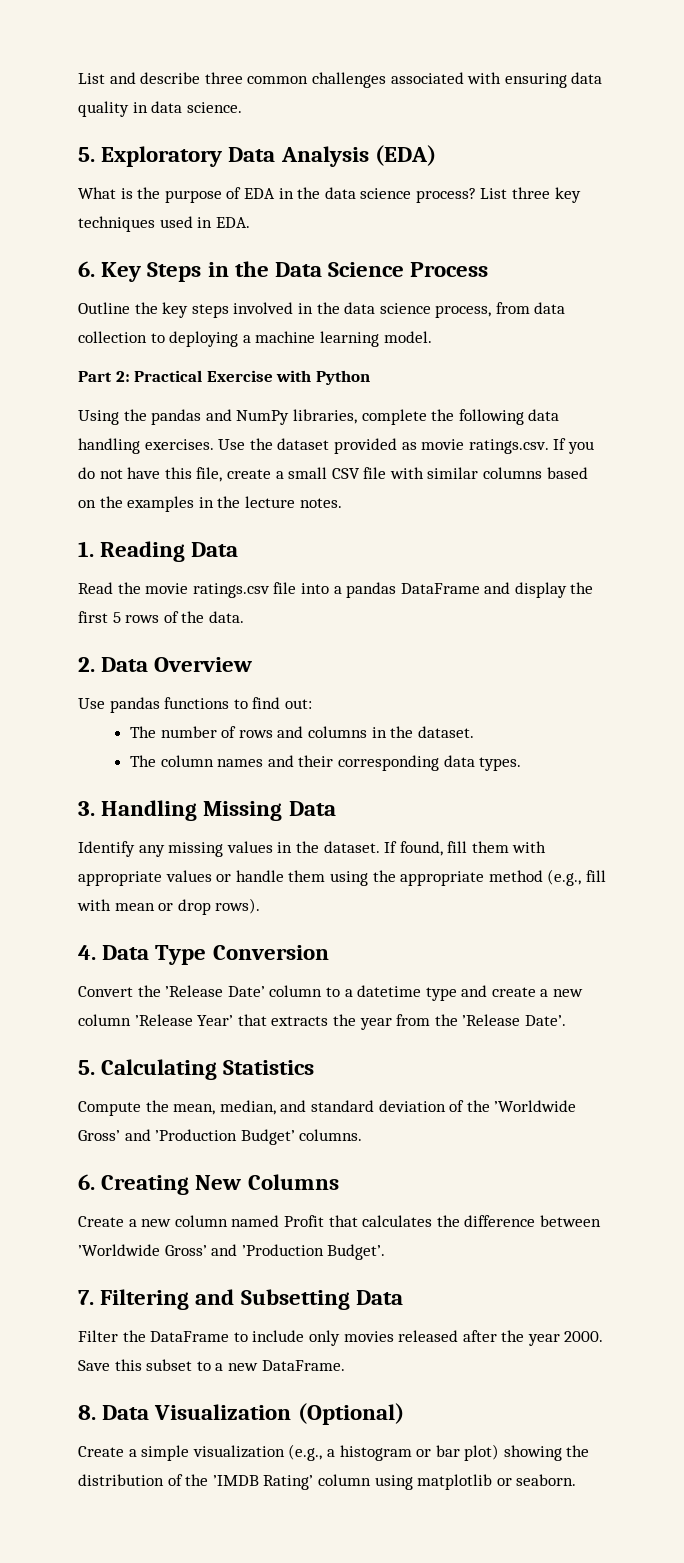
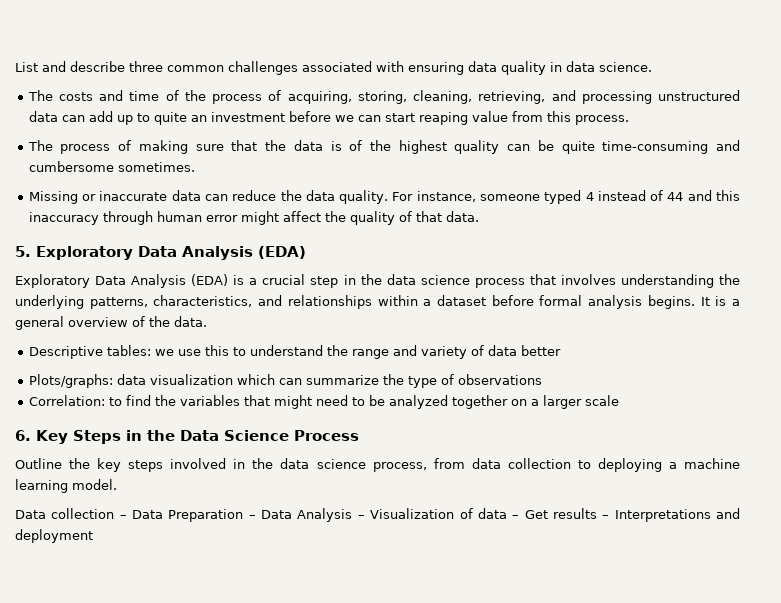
+ The costs and time of the process of acquiring, storing, cleaning, retrieving, and processing unstructured data can add up to quite an investment before we can start reaping value from this process.
+ The process of making sure that the data is of the highest quality can be quite time-consuming and cumbersome sometimes.
+ Missing or inaccurate data can reduce the data quality. For instance, someone typed 4 instead of 44 and this inaccuracy through human error might affect the quality of that data.
- What is the purpose of EDA in the data science process? List three key techniques used in EDA.
+ Exploratory Data Analysis (EDA) is a crucial step in the data science process that involves understanding the underlying patterns, characteristics, and relationships within a dataset before formal analysis begins. It is a general overview of the data.
+ Descriptive tables: we use this to understand the range and variety of data better
+ Plots/graphs: data visualization which can summarize the type of observations
+ Correlation: to find the variables that might need to be analyzed together on a larger scale
- Part 2: Practical Exercise with Python
- Using the pandas and NumPy libraries, complete the following data handling exercises. Use the dataset provided as movie ratings.csv. If you do not have this file, create a small CSV file with similar columns based on the examples in the lecture notes.
- 1. Reading Data
- Read the movie ratings.csv file into a pandas DataFrame and display the first 5 rows of the data.
- 2. Data Overview
- Use pandas functions to find out:
- The number of rows and columns in the dataset.
- The column names and their corresponding data types.
- 3. Handling Missing Data
- Identify any missing values in the dataset. If found, fill them with appropriate values or handle them using the appropriate method (e.g., fill with mean or drop rows).
- 4. Data Type Conversion
- Convert the ’Release Date’ column to a datetime type and create a new column ’Release Year’ that extracts the year from the ’Release Date’.
- 5. Calculating Statistics
- Compute the mean, median, and standard deviation of the ’Worldwide Gross’ and ’Production Budget’ columns.
- 6. Creating New Columns
- Create a new column named Profit that calculates the difference between ’Worldwide Gross’ and ’Production Budget’.
- 7. Filtering and Subsetting Data
- Filter the DataFrame to include only movies released after the year 2000. Save this subset to a new DataFrame.
- 8. Data Visualization (Optional)
- Create a simple visualization (e.g., a histogram or bar plot) showing the distribution of the ’IMDB Rating’ column using matplotlib or seaborn.
+ Data collection – Data Preparation – Data Analysis – Visualization of data – Get results – Interpretations and deployment

